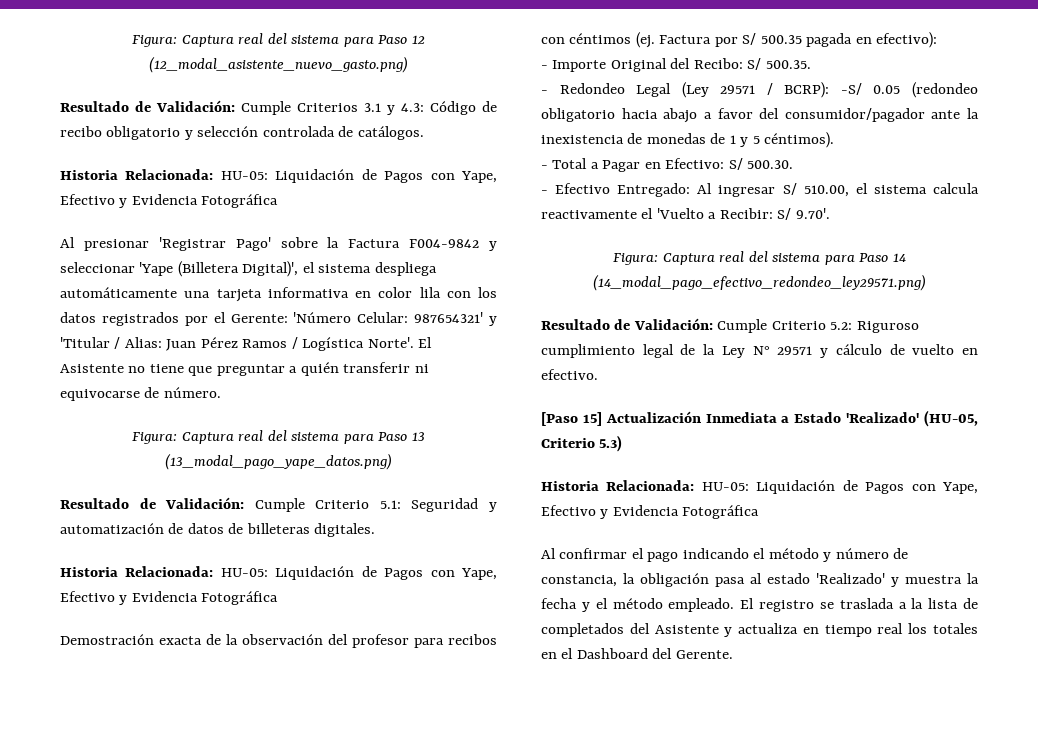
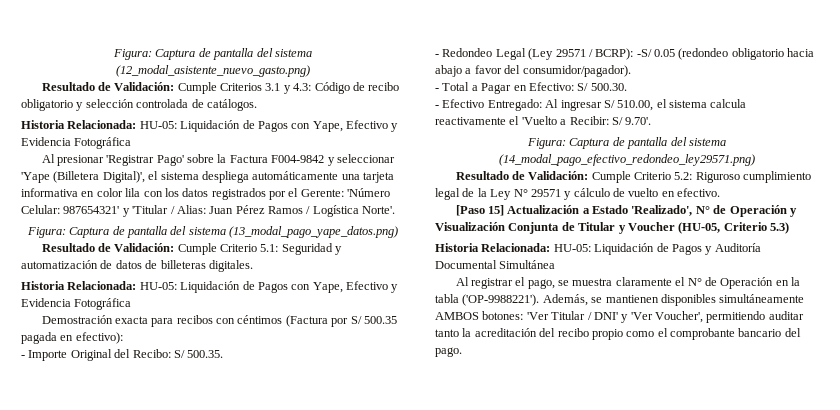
- Figura: Captura real del sistema para Paso 12 (12_modal_asistente_nuevo_gasto.png)
+ Figura: Captura de pantalla del sistema (12_modal_asistente_nuevo_gasto.png)
- Al presionar 'Registrar Pago' sobre la Factura F004-9842 y seleccionar 'Yape (Billetera Digital)', el sistema despliega automáticamente una tarjeta informativa en color lila con los datos registrados por el Gerente: 'Número Celular: 987654321' y 'Titular / Alias: Juan Pérez Ramos / Logística Norte'. El Asistente no tiene que preguntar a quién transferir ni equivocarse de número.
- Figura: Captura real del sistema para Paso 13 (13_modal_pago_yape_datos.png)
+ Al presionar 'Registrar Pago' sobre la Factura F004-9842 y seleccionar 'Yape (Billetera Digital)', el sistema despliega automáticamente una tarjeta informativa en color lila con los datos registrados por el Gerente: 'Número Celular: 987654321' y 'Titular / Alias: Juan Pérez Ramos / Logística Norte'.
+ Figura: Captura de pantalla del sistema (13_modal_pago_yape_datos.png)
- Demostración exacta de la observación del profesor para recibos con céntimos (ej. Factura por S/ 500.35 pagada en efectivo):
+ Demostración exacta para recibos con céntimos (Factura por S/ 500.35 pagada en efectivo):
- - Redondeo Legal (Ley 29571 / BCRP): -S/ 0.05 (redondeo obligatorio hacia abajo a favor del consumidor/pagador ante la inexistencia de monedas de 1 y 5 céntimos).
+ - Redondeo Legal (Ley 29571 / BCRP): -S/ 0.05 (redondeo obligatorio hacia abajo a favor del consumidor/pagador).
- Figura: Captura real del sistema para Paso 14 (14_modal_pago_efectivo_redondeo_ley29571.png)
+ Figura: Captura de pantalla del sistema (14_modal_pago_efectivo_redondeo_ley29571.png)
- [Paso 15] Actualización Inmediata a Estado 'Realizado' (HU-05, Criterio 5.3)
- Historia Relacionada: HU-05: Liquidación de Pagos con Yape, Efectivo y Evidencia Fotográfica
- Al confirmar el pago indicando el método y número de constancia, la obligación pasa al estado 'Realizado' y muestra la fecha y el método empleado. El registro se traslada a la lista de completados del Asistente y actualiza en tiempo real los totales en el Dashboard del Gerente.
+ [Paso 15] Actualización a Estado 'Realizado', N° de Operación y Visualización Conjunta de Titular y Voucher (HU-05, Criterio 5.3)
+ Historia Relacionada: HU-05: Liquidación de Pagos y Auditoría Documental Simultánea
+ Al registrar el pago, se muestra claramente el N° de Operación en la tabla ('OP-9988221'). Además, se mantienen disponibles simultáneamente AMBOS botones: 'Ver Titular / DNI' y 'Ver Voucher', permitiendo auditar tanto la acreditación del recibo propio como el comprobante bancario del pago.

